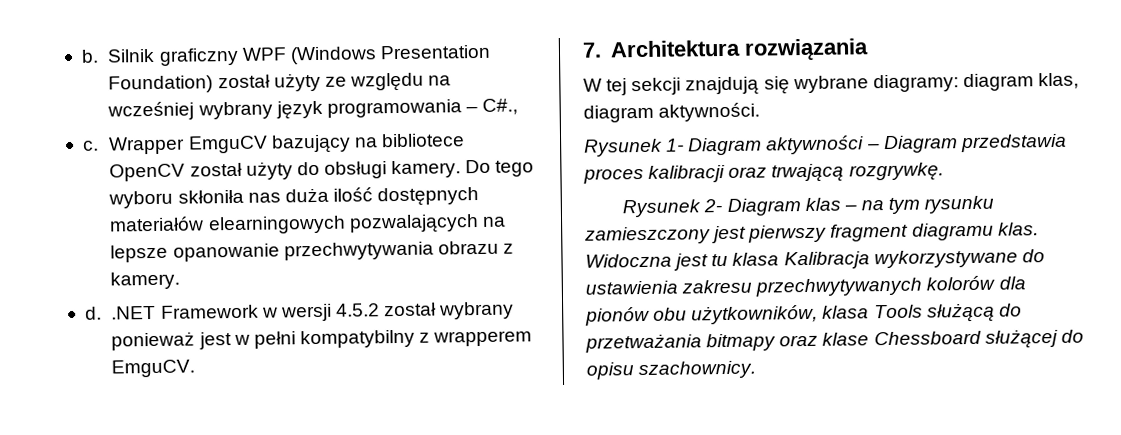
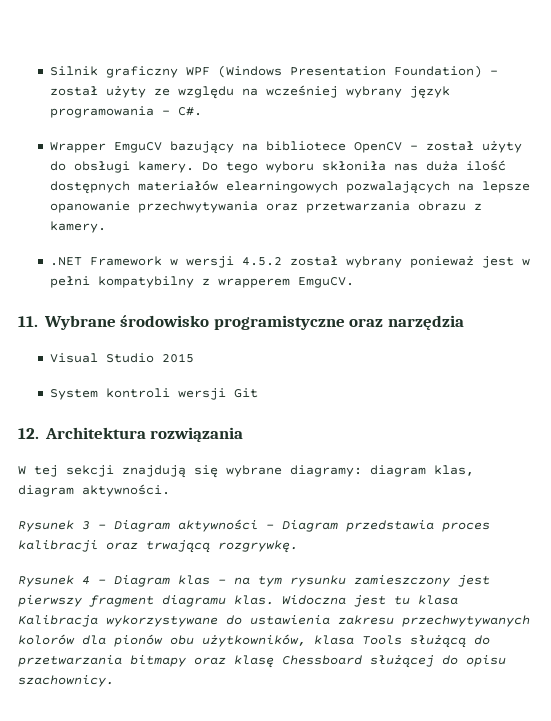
- b. Silnik graficzny WPF (Windows Presentation Foundation) został użyty ze względu na wcześniej wybrany język programowania – C#.,
- c. Wrapper EmguCV bazujący na bibliotece OpenCV został użyty do obsługi kamery.
+ Silnik graficzny WPF (Windows Presentation Foundation) - został użyty ze względu na wcześniej wybrany język programowania – C#.
+ Wrapper EmguCV bazujący na bibliotece OpenCV - został użyty do obsługi kamery.
- Do tego wyboru skłoniła nas duża ilość dostępnych materiałów elearningowych pozwalających na lepsze opanowanie przechwytywania obrazu z kamery.
+ Do tego wyboru skłoniła nas duża ilość dostępnych materiałów elearningowych pozwalających na lepsze opanowanie przechwytywania oraz przetwarzania obrazu z kamery.
- d. .NET Framework w wersji 4.5.2 został wybrany ponieważ jest w pełni kompatybilny z wrapperem EmguCV.
+ .NET Framework w wersji 4.5.2 został wybrany ponieważ jest w pełni kompatybilny z wrapperem EmguCV.
- 7. Architektura rozwiązania
+ 11. Wybrane środowisko programistyczne oraz narzędzia
+ Visual Studio 2015
+ System kontroli wersji Git
+ 12. Architektura rozwiązania
- Rysunek 1- Diagram aktywności – Diagram przedstawia proces kalibracji oraz trwającą rozgrywkę.
+ Rysunek 3 - Diagram aktywności – Diagram przedstawia proces kalibracji oraz trwającą rozgrywkę.
- Rysunek 2- Diagram klas – na tym rysunku zamieszczony jest pierwszy fragment diagramu klas.
+ Rysunek 4 - Diagram klas – na tym rysunku zamieszczony jest pierwszy fragment diagramu klas.
- Widoczna jest tu klasa Kalibracja wykorzystywane do ustawienia zakresu przechwytywanych kolorów dla pionów obu użytkowników, klasa Tools służącą do przetważania bitmapy oraz klase Chessboard służącej do opisu szachownicy.
+ Widoczna jest tu klasa Kalibracja wykorzystywane do ustawienia zakresu przechwytywanych kolorów dla pionów obu użytkowników, klasa Tools służącą do przetwarzania bitmapy oraz klasę Chessboard służącej do opisu szachownicy.

